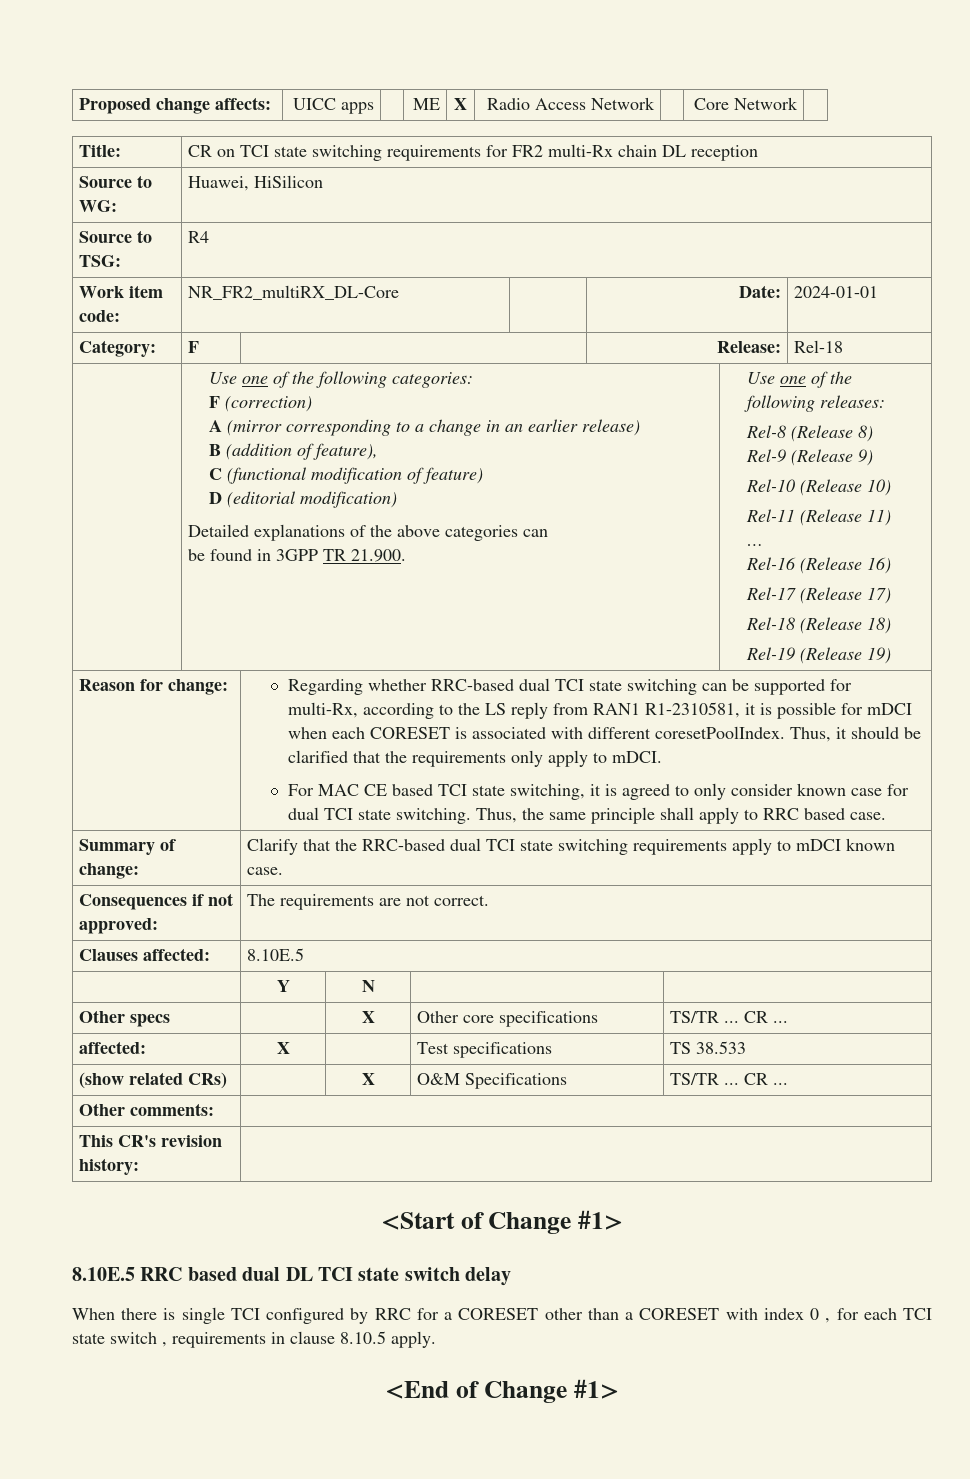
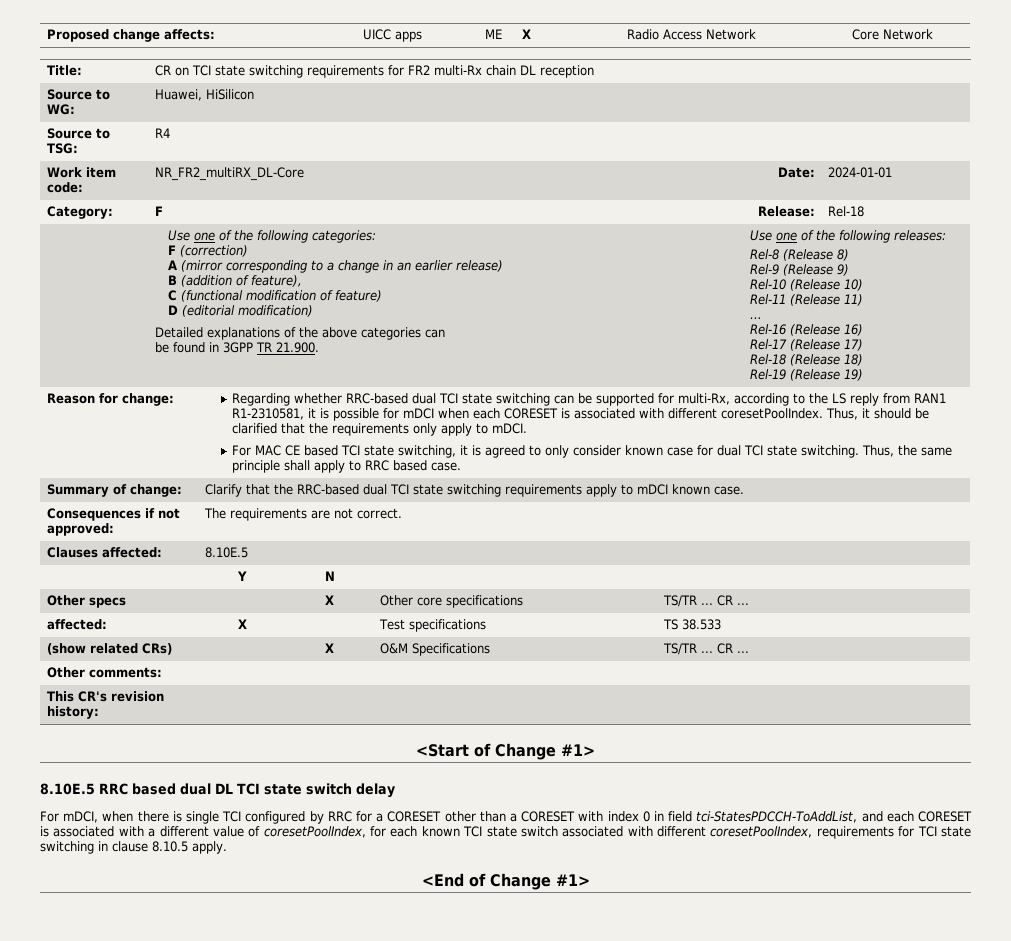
- When there is single TCI configured by RRC for a CORESET other than a CORESET with index 0 , for each TCI state switch , requirements in clause 8.10.5 apply.
+ For mDCI, when there is single TCI configured by RRC for a CORESET other than a CORESET with index 0 in field tci-StatesPDCCH-ToAddList, and each CORESET is associated with a different value of coresetPoolIndex, for each known TCI state switch associated with different coresetPoolIndex, requirements for TCI state switching in clause 8.10.5 apply.

